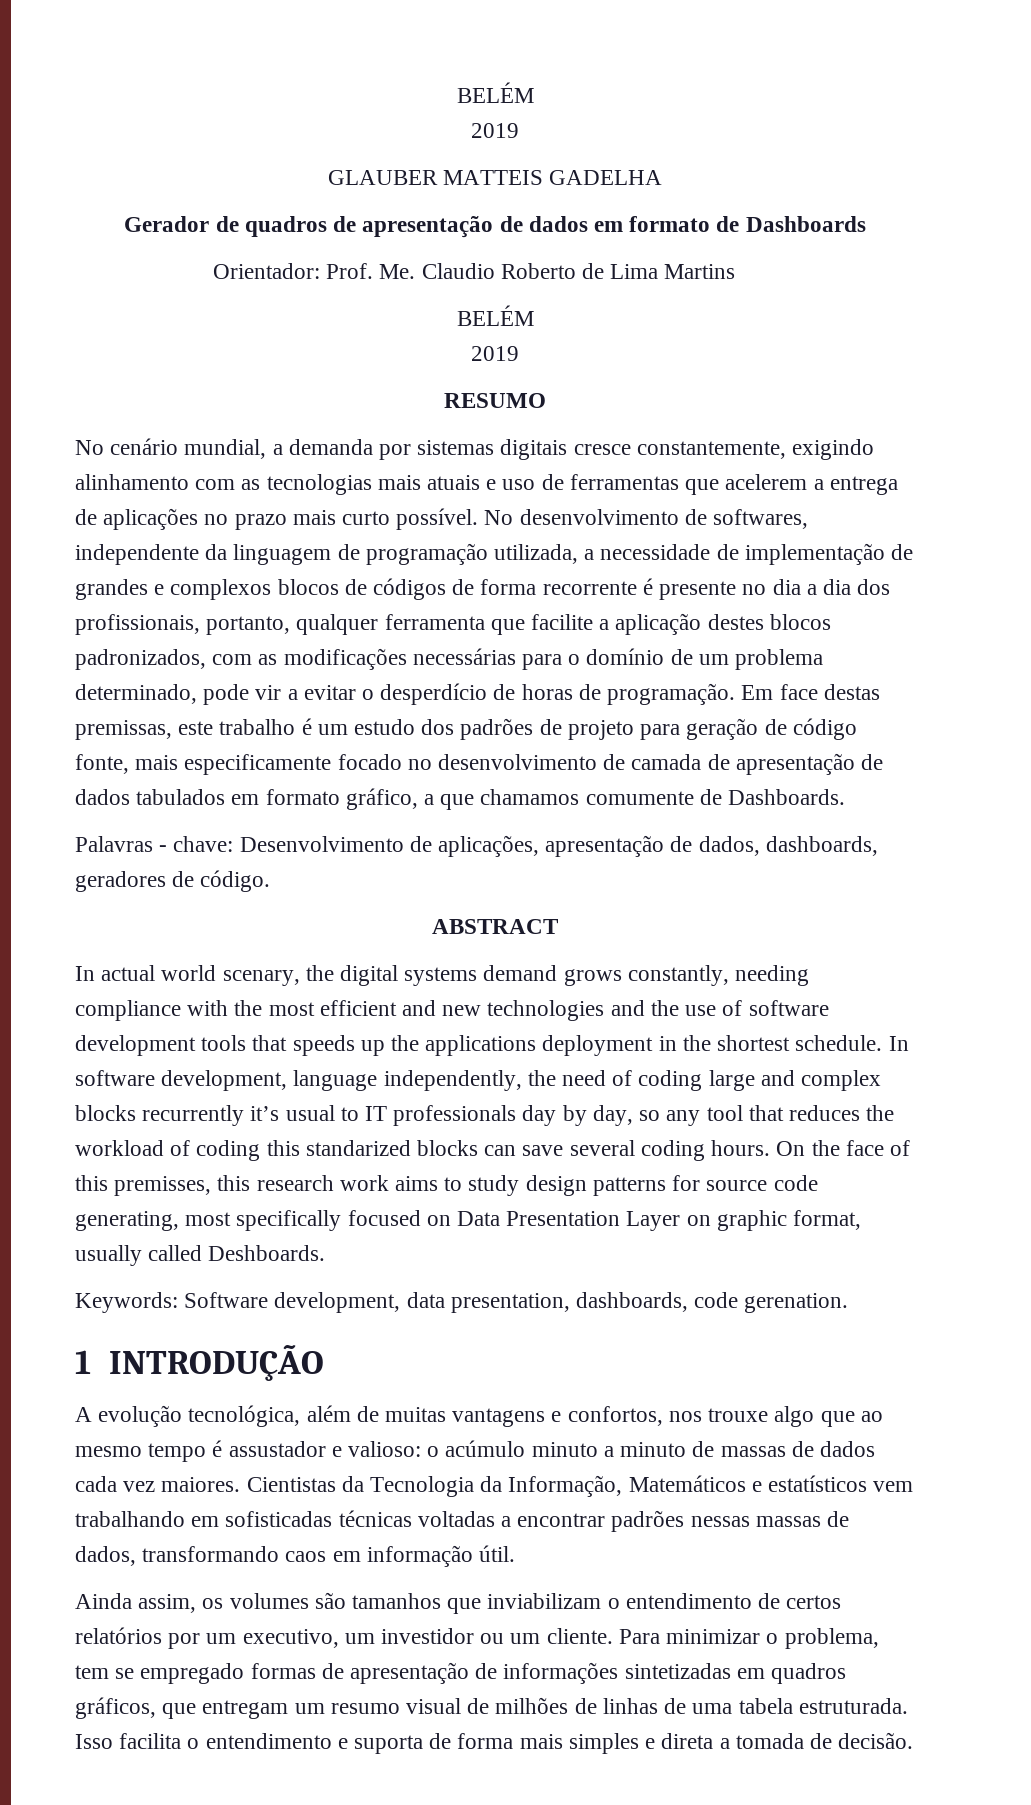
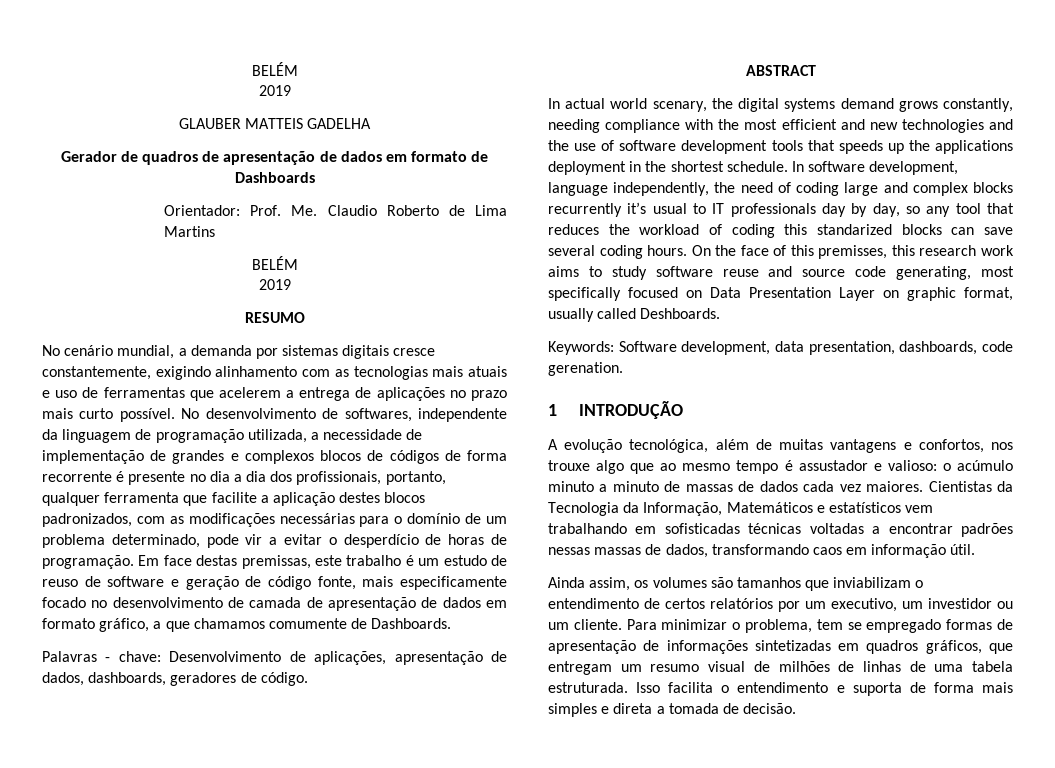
- Em face destas premissas, este trabalho é um estudo dos padrões de projeto para geração de código fonte, mais especificamente focado no desenvolvimento de camada de apresentação de dados tabulados em formato gráfico, a que chamamos comumente de Dashboards.
+ Em face destas premissas, este trabalho é um estudo de reuso de software e geração de código fonte, mais especificamente focado no desenvolvimento de camada de apresentação de dados em formato gráfico, a que chamamos comumente de Dashboards.
- On the face of this premisses, this research work aims to study design patterns for source code generating, most specifically focused on Data Presentation Layer on graphic format, usually called Deshboards.
+ On the face of this premisses, this research work aims to study software reuse and source code generating, most specifically focused on Data Presentation Layer on graphic format, usually called Deshboards.

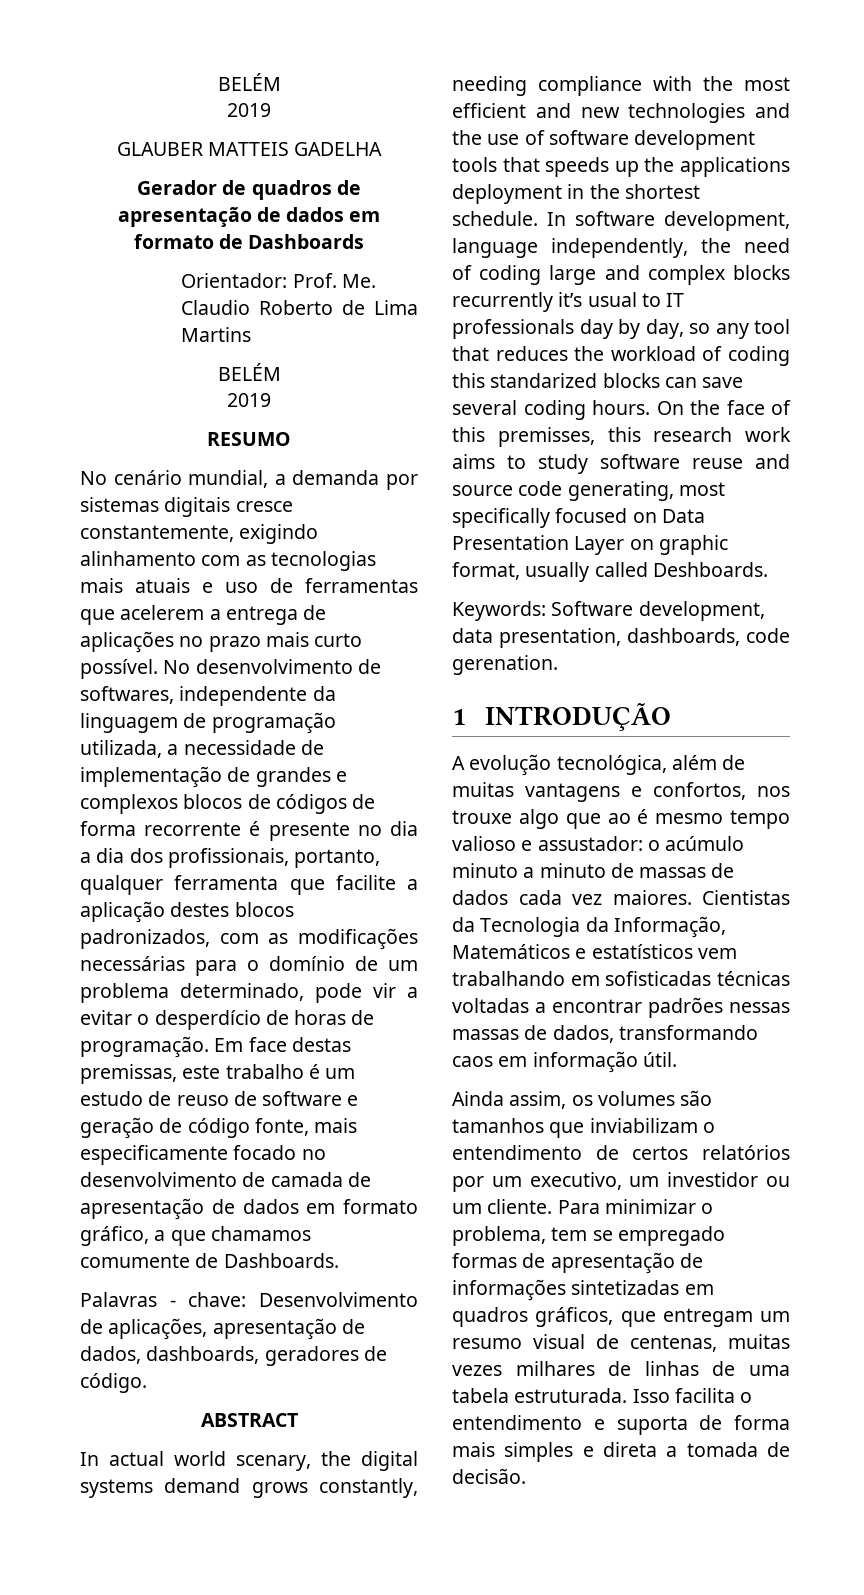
- A evolução tecnológica, além de muitas vantagens e confortos, nos trouxe algo que ao mesmo tempo é assustador e valioso: o acúmulo minuto a minuto de massas de dados cada vez maiores.
+ A evolução tecnológica, além de muitas vantagens e confortos, nos trouxe algo que ao é mesmo tempo valioso e assustador: o acúmulo minuto a minuto de massas de dados cada vez maiores.
- Para minimizar o problema, tem se empregado formas de apresentação de informações sintetizadas em quadros gráficos, que entregam um resumo visual de milhões de linhas de uma tabela estruturada.
+ Para minimizar o problema, tem se empregado formas de apresentação de informações sintetizadas em quadros gráficos, que entregam um resumo visual de centenas, muitas vezes milhares de linhas de uma tabela estruturada.

